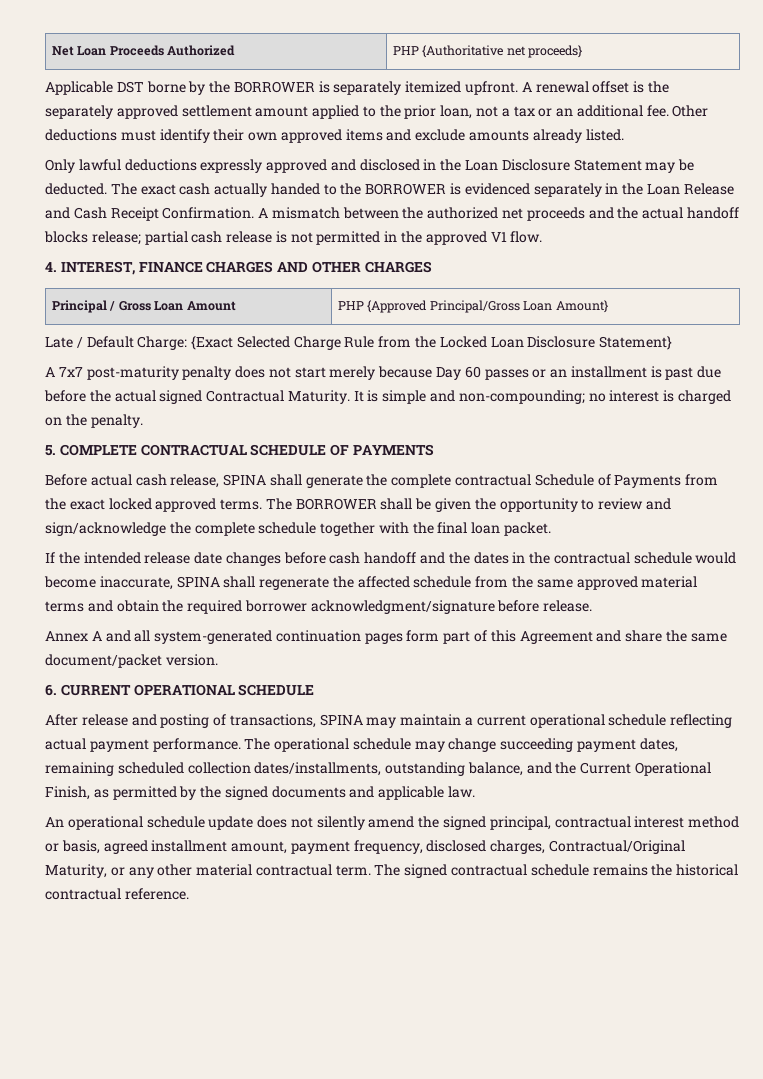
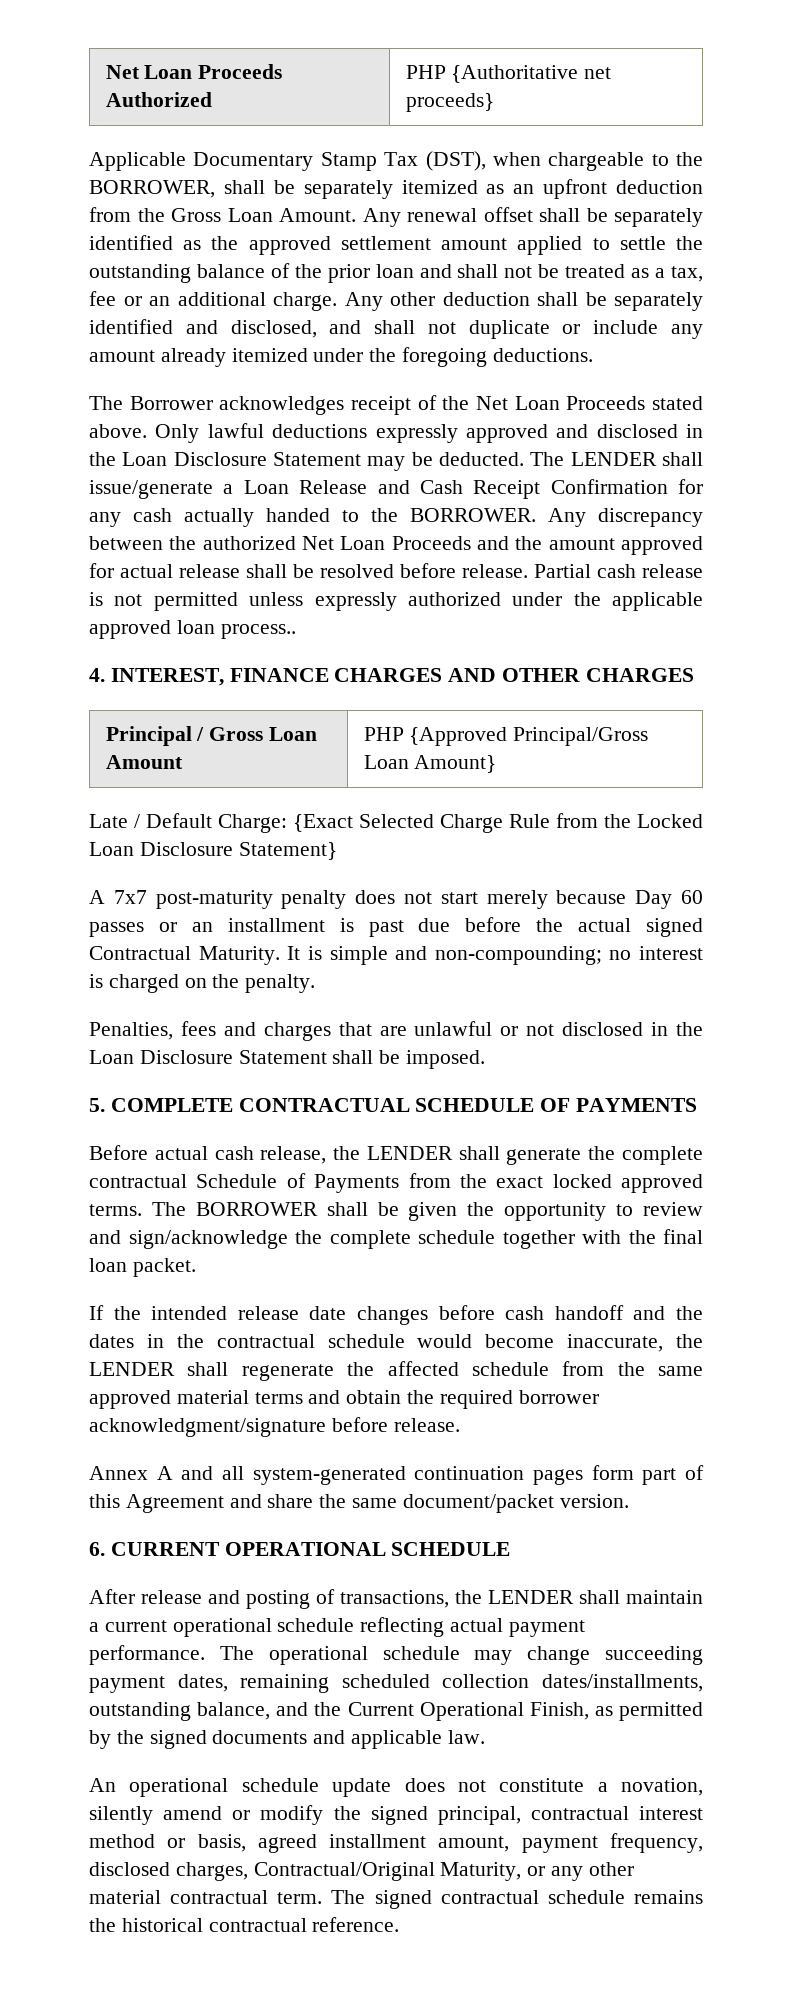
- Applicable DST borne by the BORROWER is separately itemized upfront. A renewal offset is the separately approved settlement amount applied to the prior loan, not a tax or an additional fee. Other deductions must identify their own approved items and exclude amounts already listed.
- Only lawful deductions expressly approved and disclosed in the Loan Disclosure Statement may be deducted.
+ Applicable Documentary Stamp Tax (DST), when chargeable to the BORROWER, shall be separately itemized as an upfront deduction from the Gross Loan Amount. Any renewal offset shall be separately identified as the approved settlement amount applied to settle the outstanding balance of the prior loan and shall not be treated as a tax, fee or an additional charge. Any other deduction shall be separately identified and disclosed, and shall not duplicate or include any amount already itemized under the foregoing deductions.
+ The Borrower acknowledges receipt of the Net Loan Proceeds stated above. Only lawful deductions expressly approved and disclosed in the Loan Disclosure Statement may be deducted.
- The exact cash actually handed to the BORROWER is evidenced separately in the Loan Release and Cash Receipt Confirmation. A mismatch between the authorized net proceeds and the actual handoff blocks release; partial cash release is not permitted in the approved V1 flow.
+ The LENDER shall issue/generate a Loan Release and Cash Receipt Confirmation for any cash actually handed to the BORROWER. Any discrepancy between the authorized Net Loan Proceeds and the amount approved for actual release shall be resolved before release. Partial cash release is not permitted unless expressly authorized under the applicable approved loan process..
+ Penalties, fees and charges that are unlawful or not disclosed in the Loan Disclosure Statement shall be imposed.
- Before actual cash release, SPINA shall generate the complete contractual Schedule of Payments from the exact locked approved terms.
+ Before actual cash release, the LENDER shall generate the complete contractual Schedule of Payments from the exact locked approved terms.
- If the intended release date changes before cash handoff and the dates in the contractual schedule would become inaccurate, SPINA shall regenerate the affected schedule from the same approved material terms and obtain the required borrower acknowledgment/signature before release.
+ If the intended release date changes before cash handoff and the dates in the contractual schedule would become inaccurate, the LENDER shall regenerate the affected schedule from the same approved material terms and obtain the required borrower acknowledgment/signature before release.
- After release and posting of transactions, SPINA may maintain a current operational schedule reflecting actual payment performance.
+ After release and posting of transactions, the LENDER shall maintain a current operational schedule reflecting actual payment performance.
- An operational schedule update does not silently amend the signed principal, contractual interest method or basis, agreed installment amount, payment frequency, disclosed charges, Contractual/Original Maturity, or any other material contractual term.
+ An operational schedule update does not constitute a novation, silently amend or modify the signed principal, contractual interest method or basis, agreed installment amount, payment frequency, disclosed charges, Contractual/Original Maturity, or any other material contractual term.

